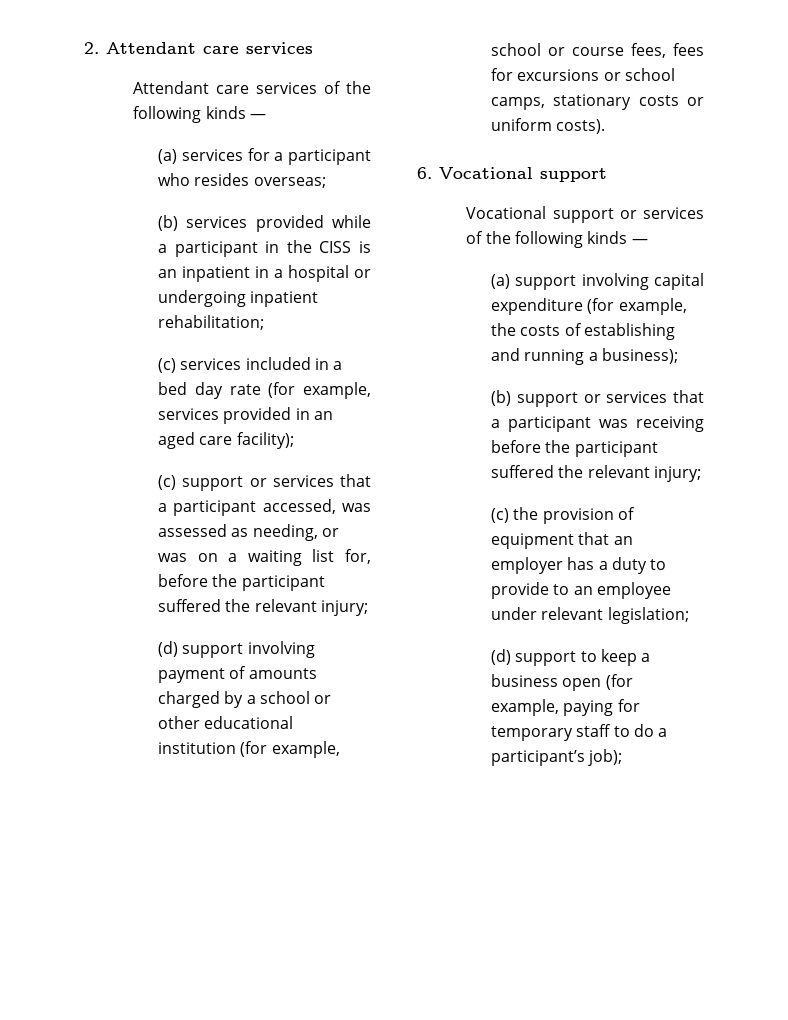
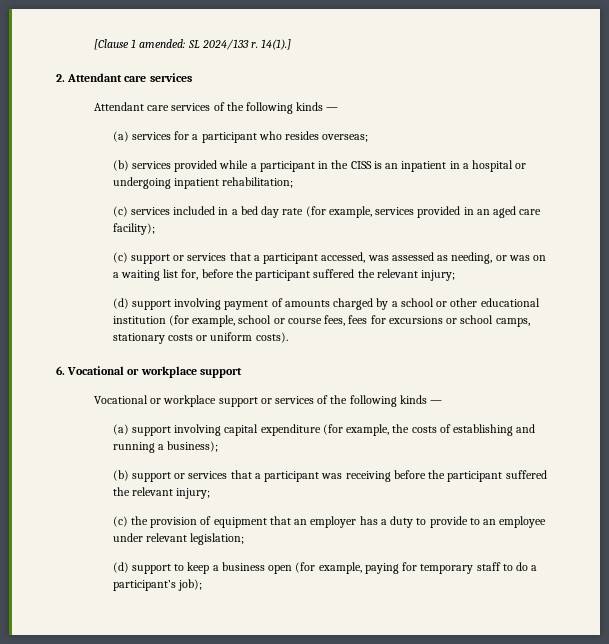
+ [Clause 1 amended: SL 2024/133 r. 14(1).]
- 6. Vocational support
+ 6. Vocational or workplace support
- Vocational support or services of the following kinds —
+ Vocational or workplace support or services of the following kinds —

